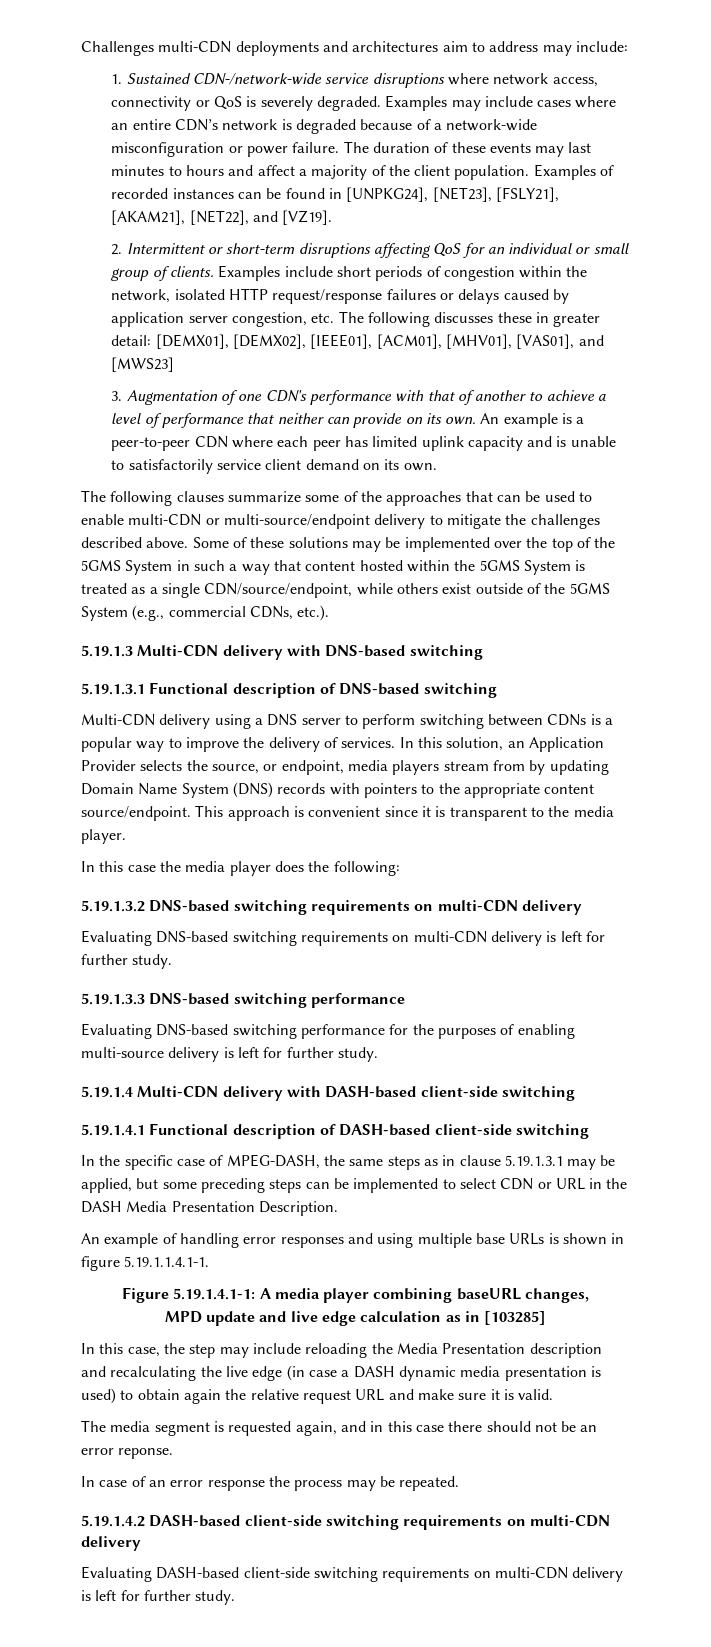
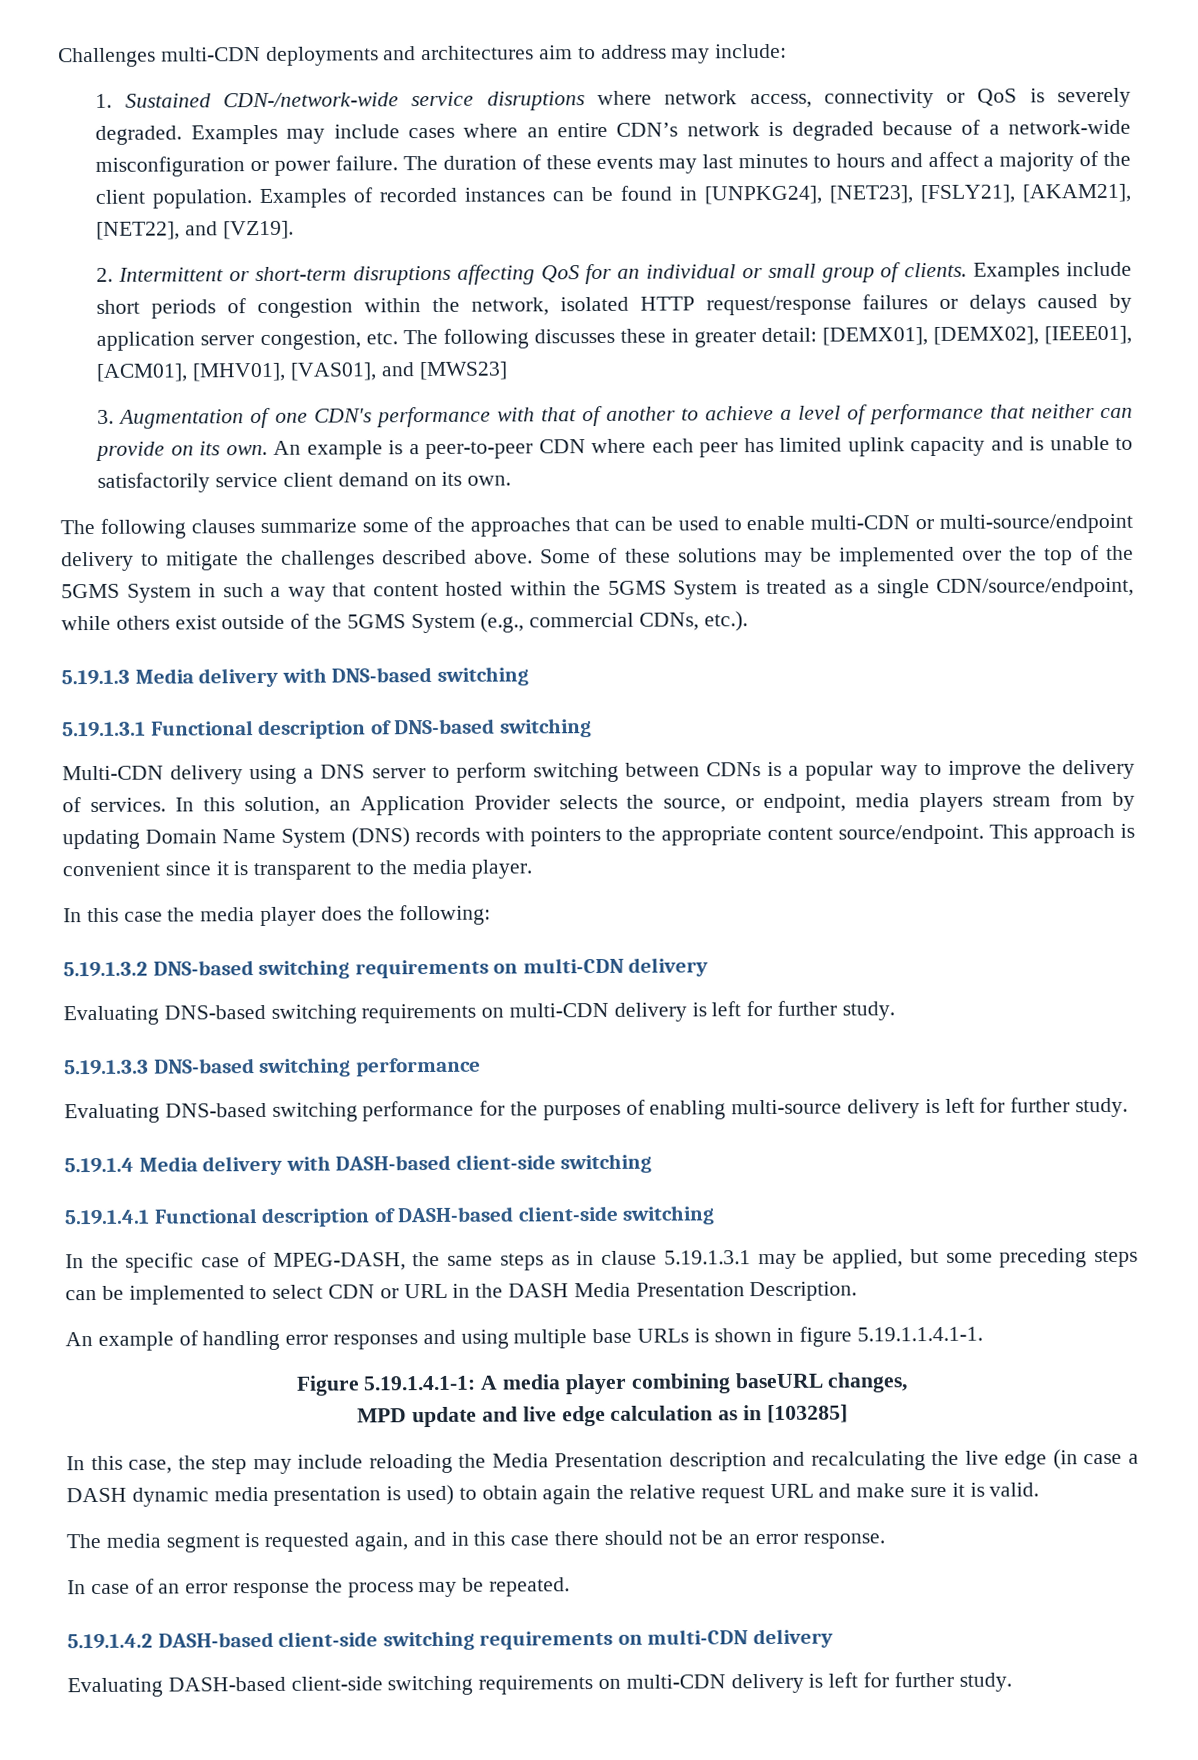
- 5.19.1.3 Multi-CDN delivery with DNS-based switching
+ 5.19.1.3 Media delivery with DNS-based switching
- 5.19.1.4 Multi-CDN delivery with DASH-based client-side switching
+ 5.19.1.4 Media delivery with DASH-based client-side switching
- The media segment is requested again, and in this case there should not be an error reponse.
+ The media segment is requested again, and in this case there should not be an error response.

